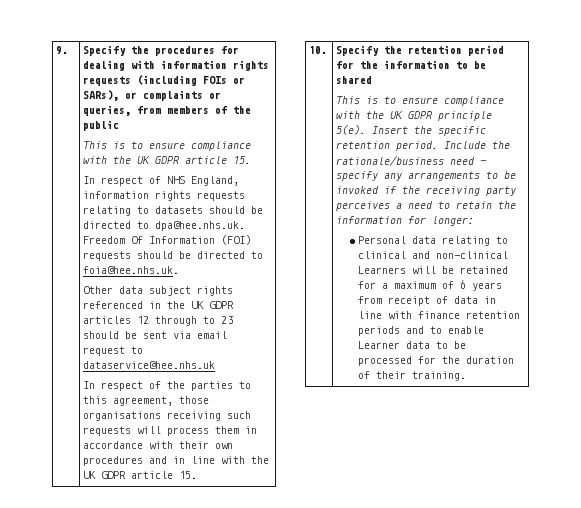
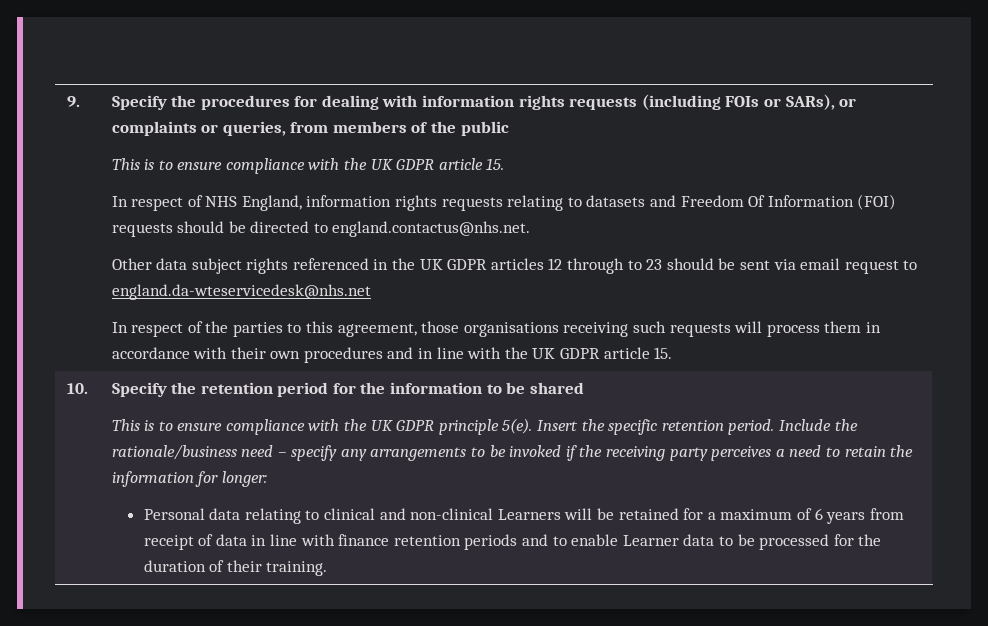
- In respect of NHS England, information rights requests relating to datasets should be directed to dpa@hee.nhs.uk. Freedom Of Information (FOI) requests should be directed to foia@hee.nhs.uk.
+ In respect of NHS England, information rights requests relating to datasets and Freedom Of Information (FOI) requests should be directed to england.contactus@nhs.net.
- Other data subject rights referenced in the UK GDPR articles 12 through to 23 should be sent via email request to dataservice@hee.nhs.uk
+ Other data subject rights referenced in the UK GDPR articles 12 through to 23 should be sent via email request to england.da-wteservicedesk@nhs.net

